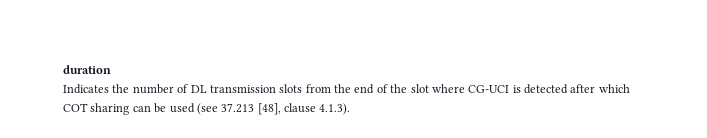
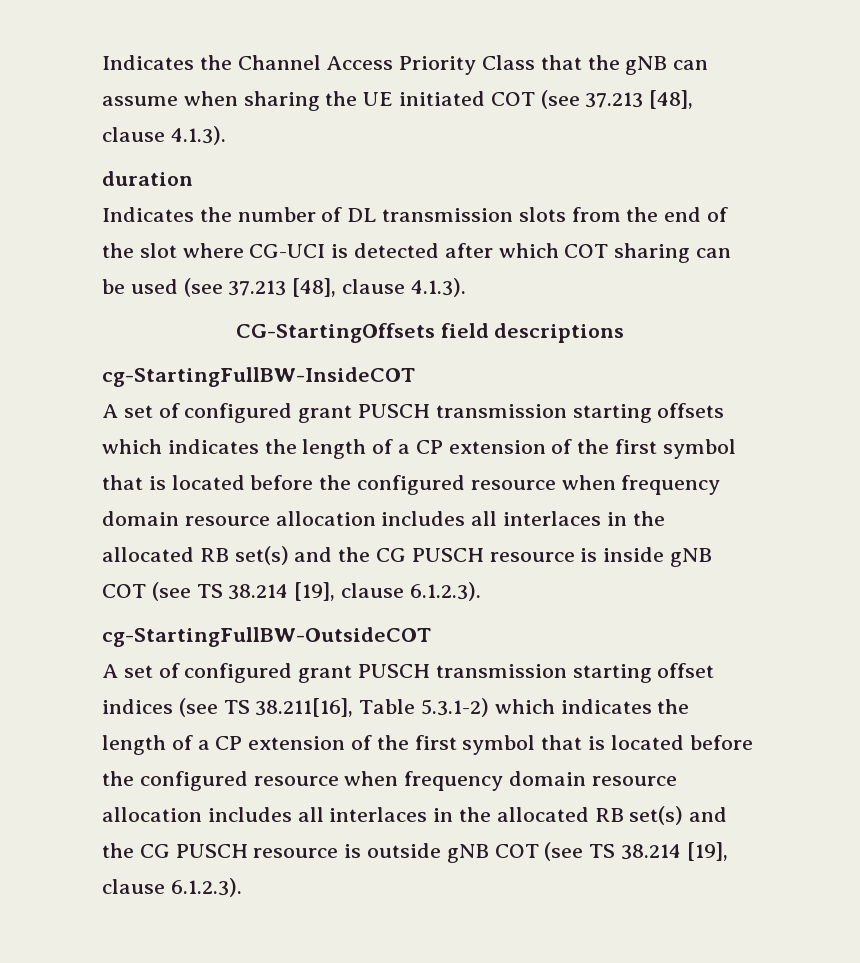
+ Indicates the Channel Access Priority Class that the gNB can assume when sharing the UE initiated COT (see 37.213 [48], clause 4.1.3).
+ CG-StartingOffsets field descriptions
+ cg-StartingFullBW-InsideCOT
+ A set of configured grant PUSCH transmission starting offsets which indicates the length of a CP extension of the first symbol that is located before the configured resource when frequency domain resource allocation includes all interlaces in the allocated RB set(s) and the CG PUSCH resource is inside gNB COT (see TS 38.214 [19], clause 6.1.2.3).
+ cg-StartingFullBW-OutsideCOT
+ A set of configured grant PUSCH transmission starting offset indices (see TS 38.211[16], Table 5.3.1-2) which indicates the length of a CP extension of the first symbol that is located before the configured resource when frequency domain resource allocation includes all interlaces in the allocated RB set(s) and the CG PUSCH resource is outside gNB COT (see TS 38.214 [19], clause 6.1.2.3).

